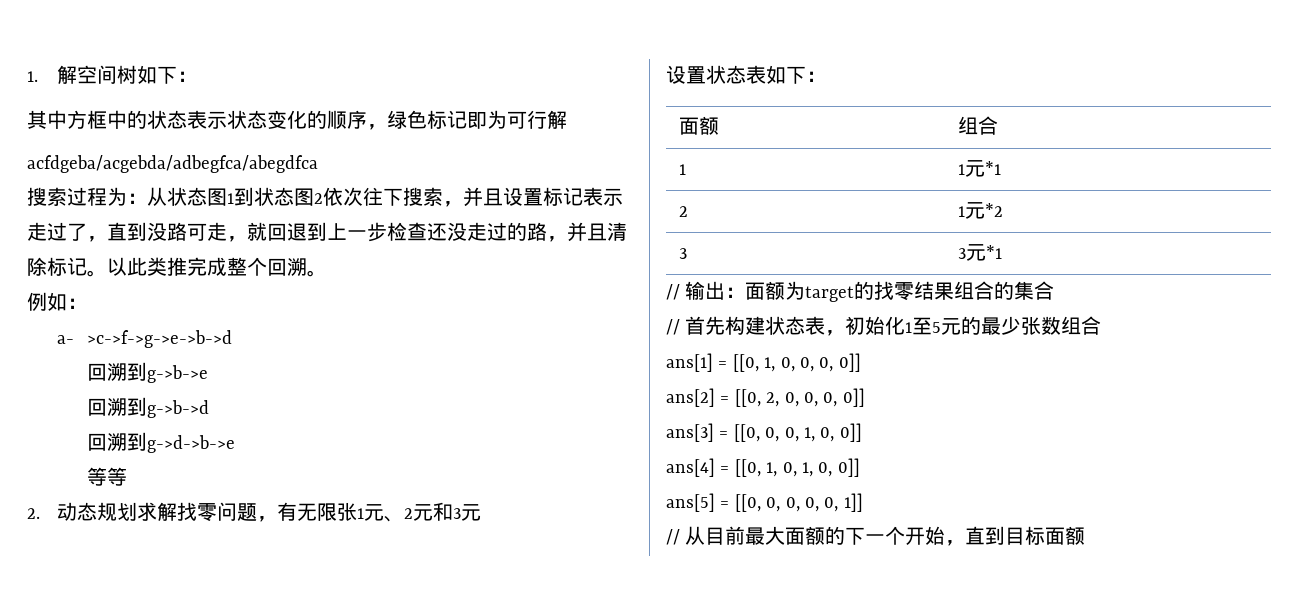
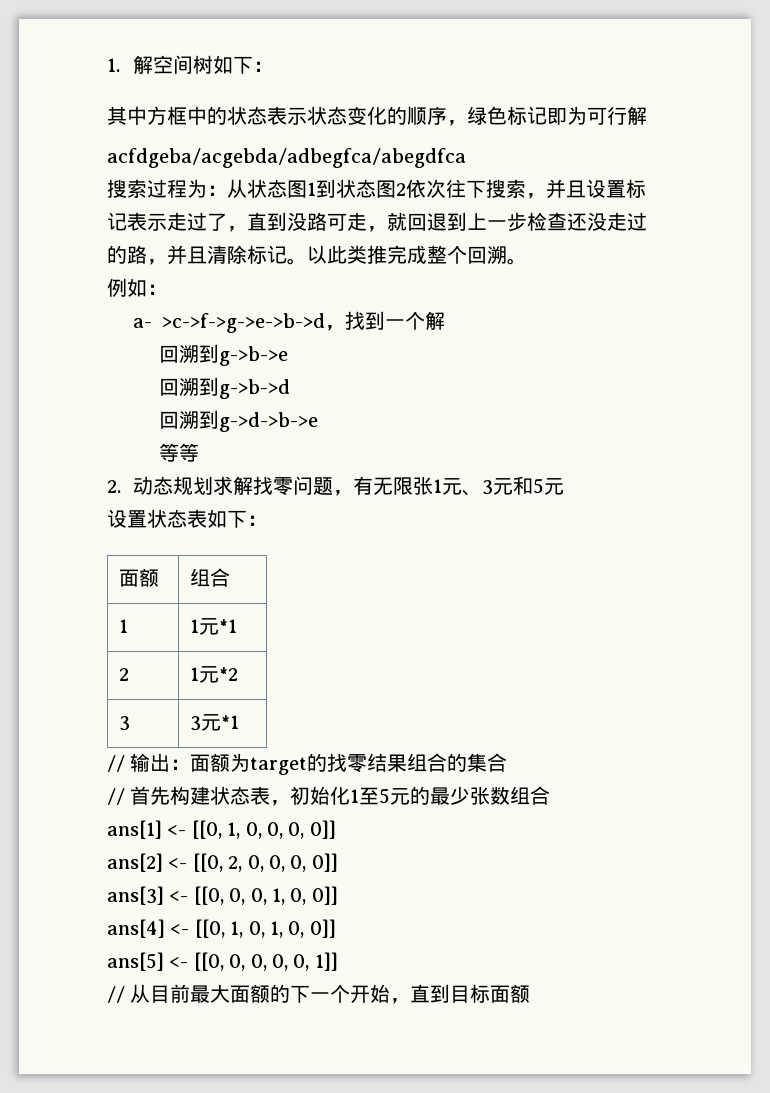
- a- >c->f->g->e->b->d
+ a- >c->f->g->e->b->d，找到一个解
- 2.动态规划求解找零问题，有无限张1元、2元和3元
+ 2.动态规划求解找零问题，有无限张1元、3元和5元
- ans[1] = [[0, 1, 0, 0, 0, 0]]
+ ans[1] <- [[0, 1, 0, 0, 0, 0]]
- ans[2] = [[0, 2, 0, 0, 0, 0]]
+ ans[2] <- [[0, 2, 0, 0, 0, 0]]
- ans[3] = [[0, 0, 0, 1, 0, 0]]
+ ans[3] <- [[0, 0, 0, 1, 0, 0]]
- ans[4] = [[0, 1, 0, 1, 0, 0]]
+ ans[4] <- [[0, 1, 0, 1, 0, 0]]
- ans[5] = [[0, 0, 0, 0, 0, 1]]
+ ans[5] <- [[0, 0, 0, 0, 0, 1]]

